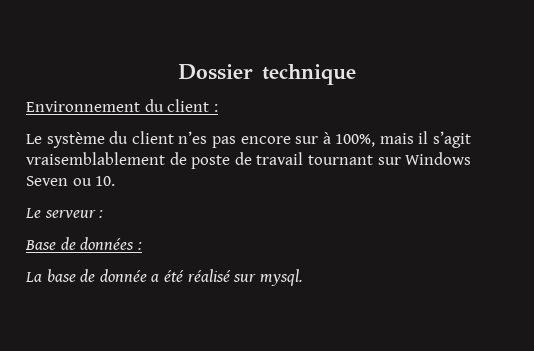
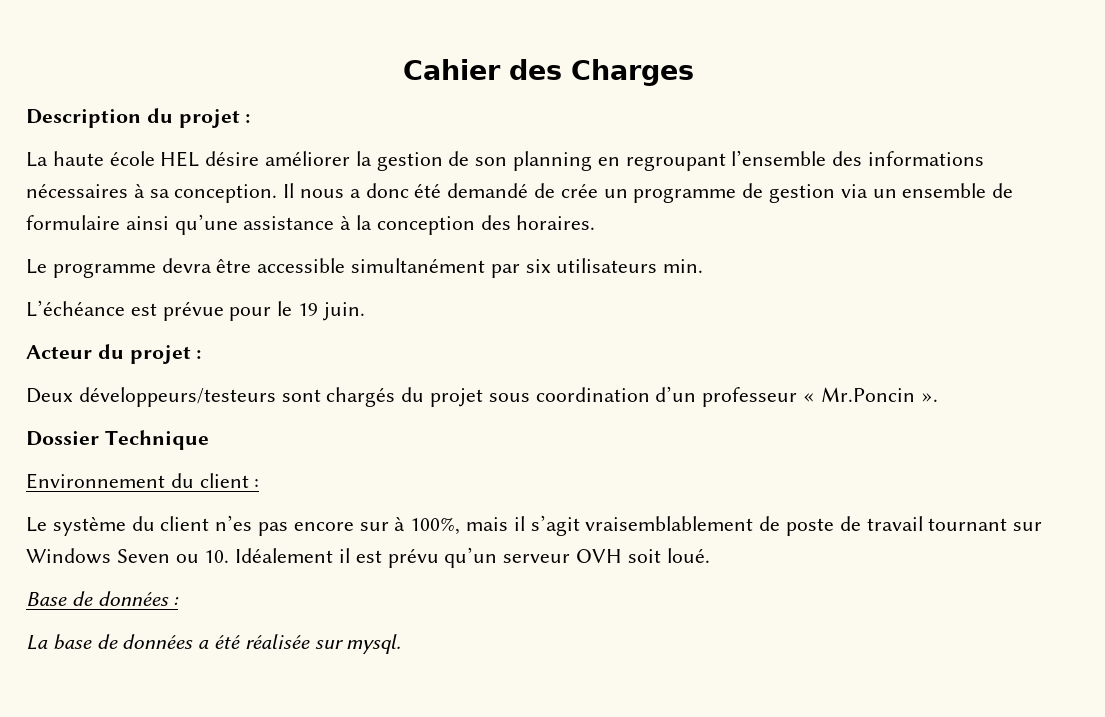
- Dossier technique
+ Cahier des Charges
+ Description du projet :
+ La haute école HEL désire améliorer la gestion de son planning en regroupant l’ensemble des informations nécessaires à sa conception. Il nous a donc été demandé de crée un programme de gestion via un ensemble de formulaire ainsi qu’une assistance à la conception des horaires.
+ Le programme devra être accessible simultanément par six utilisateurs min.
+ L’échéance est prévue pour le 19 juin.
+ Acteur du projet :
+ Deux développeurs/testeurs sont chargés du projet sous coordination d’un professeur « Mr.Poncin ».
+ Dossier Technique
- Le système du client n’es pas encore sur à 100%, mais il s’agit vraisemblablement de poste de travail tournant sur Windows Seven ou 10.
- Le serveur :
+ Le système du client n’es pas encore sur à 100%, mais il s’agit vraisemblablement de poste de travail tournant sur Windows Seven ou 10. Idéalement il est prévu qu’un serveur OVH soit loué.
- La base de donnée a été réalisé sur mysql.
+ La base de données a été réalisée sur mysql.

